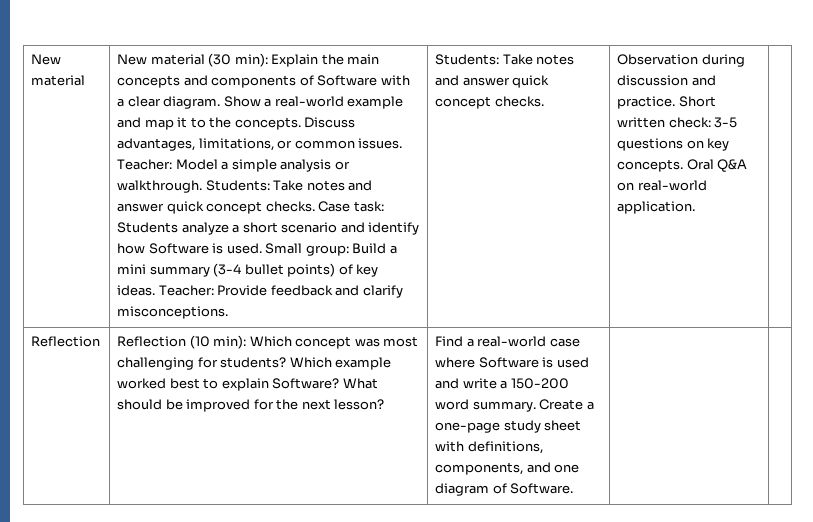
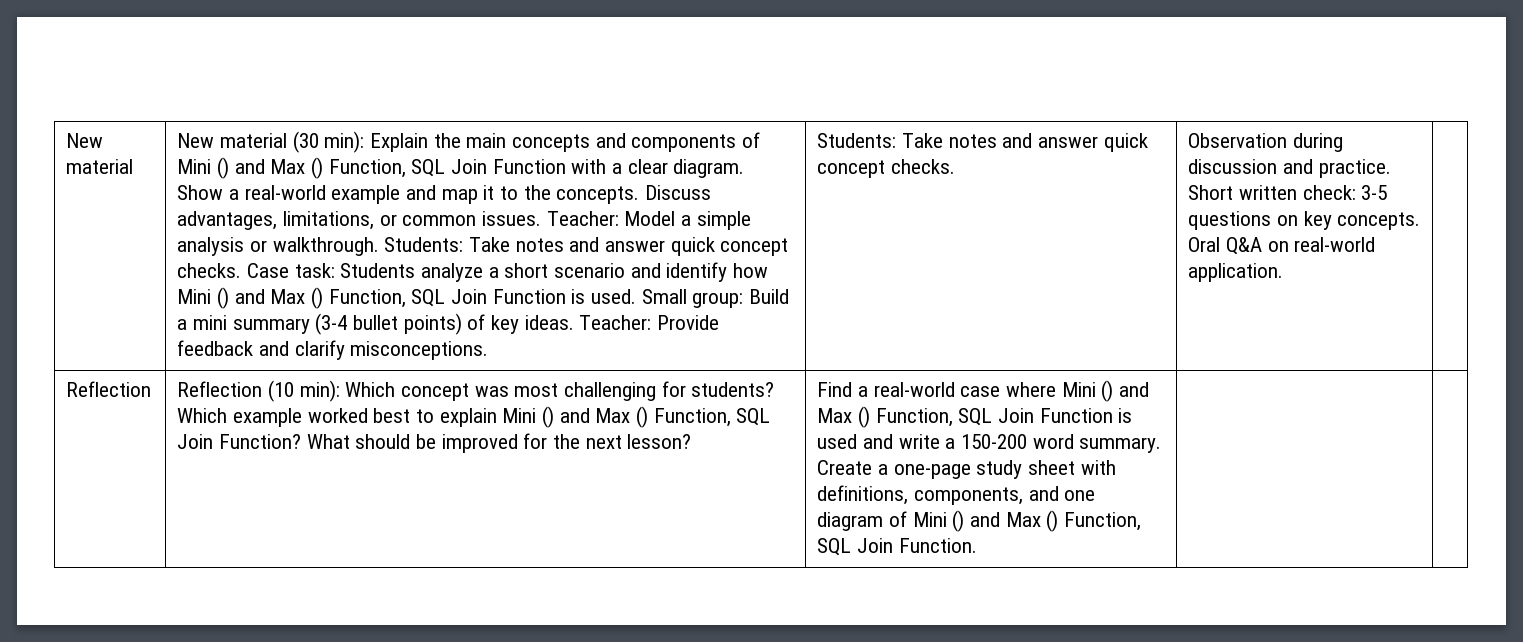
- New material (30 min): Explain the main concepts and components of Software with a clear diagram.
+ New material (30 min): Explain the main concepts and components of Mini () and Max () Function, SQL Join Function with a clear diagram.
- Case task: Students analyze a short scenario and identify how Software is used.
+ Case task: Students analyze a short scenario and identify how Mini () and Max () Function, SQL Join Function is used.
- Which example worked best to explain Software?
+ Which example worked best to explain Mini () and Max () Function, SQL Join Function?
- Find a real-world case where Software is used and write a 150-200 word summary.
+ Find a real-world case where Mini () and Max () Function, SQL Join Function is used and write a 150-200 word summary.
- Create a one-page study sheet with definitions, components, and one diagram of Software.
+ Create a one-page study sheet with definitions, components, and one diagram of Mini () and Max () Function, SQL Join Function.

